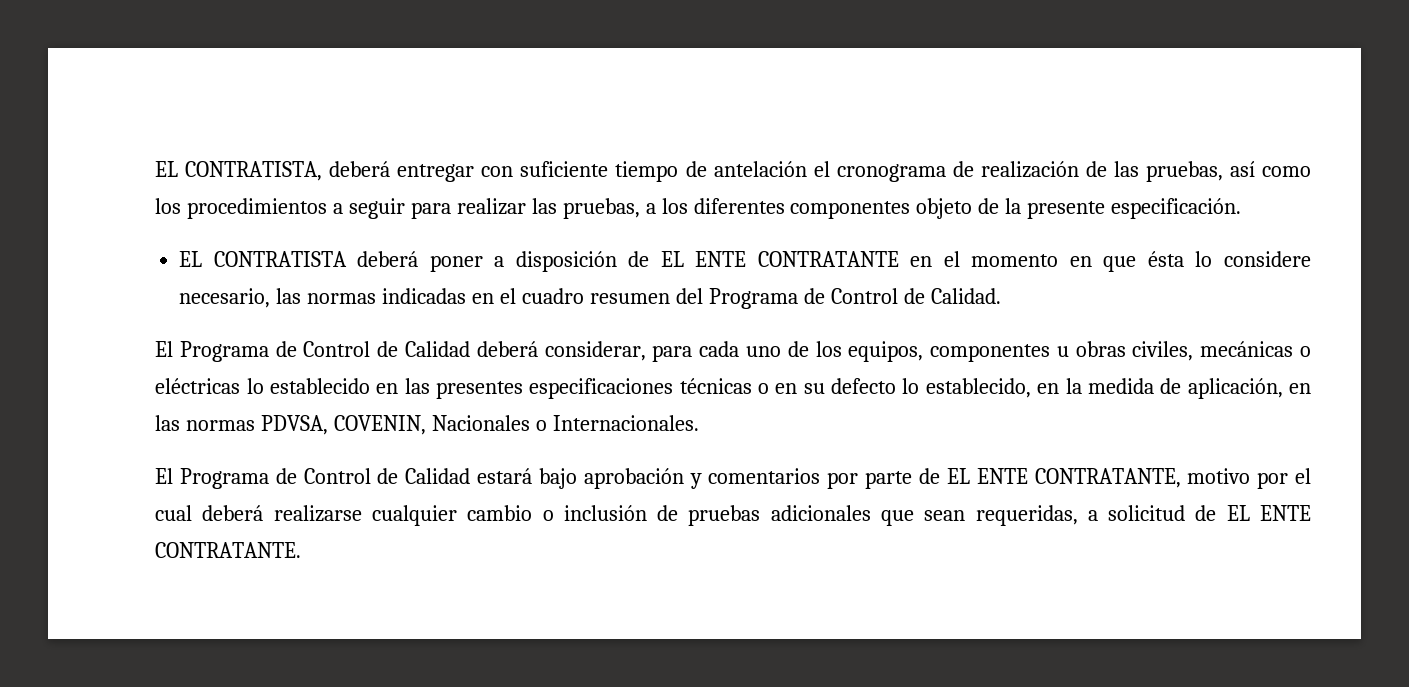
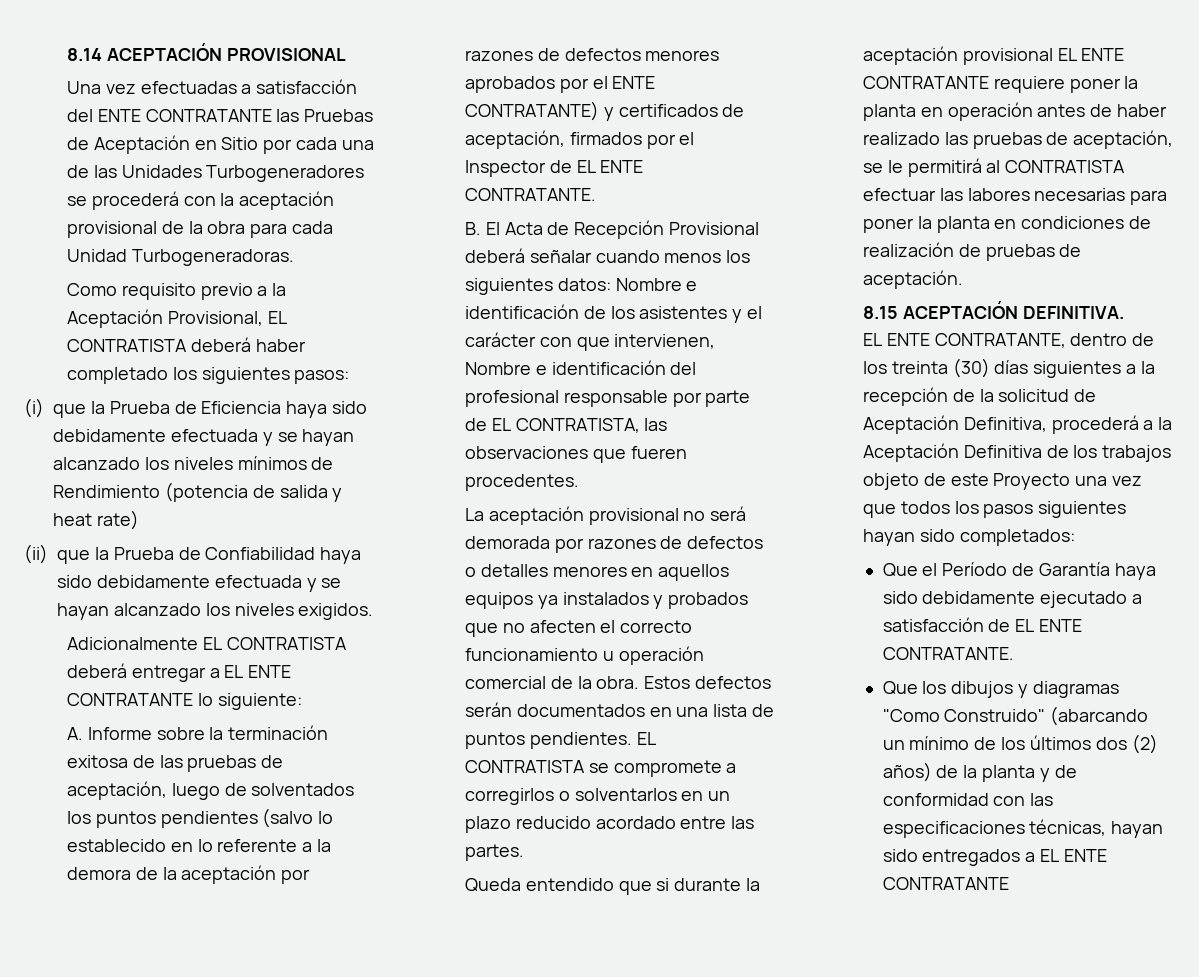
- EL CONTRATISTA, deberá entregar con suficiente tiempo de antelación el cronograma de realización de las pruebas, así como los procedimientos a seguir para realizar las pruebas, a los diferentes componentes objeto de la presente especificación.
- EL CONTRATISTA deberá poner a disposición de EL ENTE CONTRATANTE en el momento en que ésta lo considere necesario, las normas indicadas en el cuadro resumen del Programa de Control de Calidad.
- El Programa de Control de Calidad deberá considerar, para cada uno de los equipos, componentes u obras civiles, mecánicas o eléctricas lo establecido en las presentes especificaciones técnicas o en su defecto lo establecido, en la medida de aplicación, en las normas PDVSA, COVENIN, Nacionales o Internacionales.
- El Programa de Control de Calidad estará bajo aprobación y comentarios por parte de EL ENTE CONTRATANTE, motivo por el cual deberá realizarse cualquier cambio o inclusión de pruebas adicionales que sean requeridas, a solicitud de EL ENTE CONTRATANTE.
+ 8.14 ACEPTACIÓN PROVISIONAL
+ Una vez efectuadas a satisfacción del ENTE CONTRATANTE las Pruebas de Aceptación en Sitio por cada una de las Unidades Turbogeneradores se procederá con la aceptación provisional de la obra para cada Unidad Turbogeneradoras.
+ Como requisito previo a la Aceptación Provisional, EL CONTRATISTA deberá haber completado los siguientes pasos:
+ (i) que la Prueba de Eficiencia haya sido debidamente efectuada y se hayan alcanzado los niveles mínimos de Rendimiento (potencia de salida y heat rate)
+ (ii) que la Prueba de Confiabilidad haya sido debidamente efectuada y se hayan alcanzado los niveles exigidos.
+ Adicionalmente EL CONTRATISTA deberá entregar a EL ENTE CONTRATANTE lo siguiente:
+ A. Informe sobre la terminación exitosa de las pruebas de aceptación, luego de solventados los puntos pendientes (salvo lo establecido en lo referente a la demora de la aceptación por razones de defectos menores aprobados por el ENTE CONTRATANTE) y certificados de aceptación, firmados por el Inspector de EL ENTE CONTRATANTE.
+ B. El Acta de Recepción Provisional deberá señalar cuando menos los siguientes datos: Nombre e identificación de los asistentes y el carácter con que intervienen, Nombre e identificación del profesional responsable por parte de EL CONTRATISTA, las observaciones que fueren procedentes.
+ La aceptación provisional no será demorada por razones de defectos o detalles menores en aquellos equipos ya instalados y probados que no afecten el correcto funcionamiento u operación comercial de la obra. Estos defectos serán documentados en una lista de puntos pendientes. EL CONTRATISTA se compromete a corregirlos o solventarlos en un plazo reducido acordado entre las partes.
+ Queda entendido que si durante la aceptación provisional EL ENTE CONTRATANTE requiere poner la planta en operación antes de haber realizado las pruebas de aceptación, se le permitirá al CONTRATISTA efectuar las labores necesarias para poner la planta en condiciones de realización de pruebas de aceptación.
+ 8.15 ACEPTACIÓN DEFINITIVA.
+ EL ENTE CONTRATANTE, dentro de los treinta (30) días siguientes a la recepción de la solicitud de Aceptación Definitiva, procederá a la Aceptación Definitiva de los trabajos objeto de este Proyecto una vez que todos los pasos siguientes hayan sido completados:
+ Que el Período de Garantía haya sido debidamente ejecutado a satisfacción de EL ENTE CONTRATANTE.
+ Que los dibujos y diagramas "Como Construido" (abarcando un mínimo de los últimos dos (2) años) de la planta y de conformidad con las especificaciones técnicas, hayan sido entregados a EL ENTE CONTRATANTE

